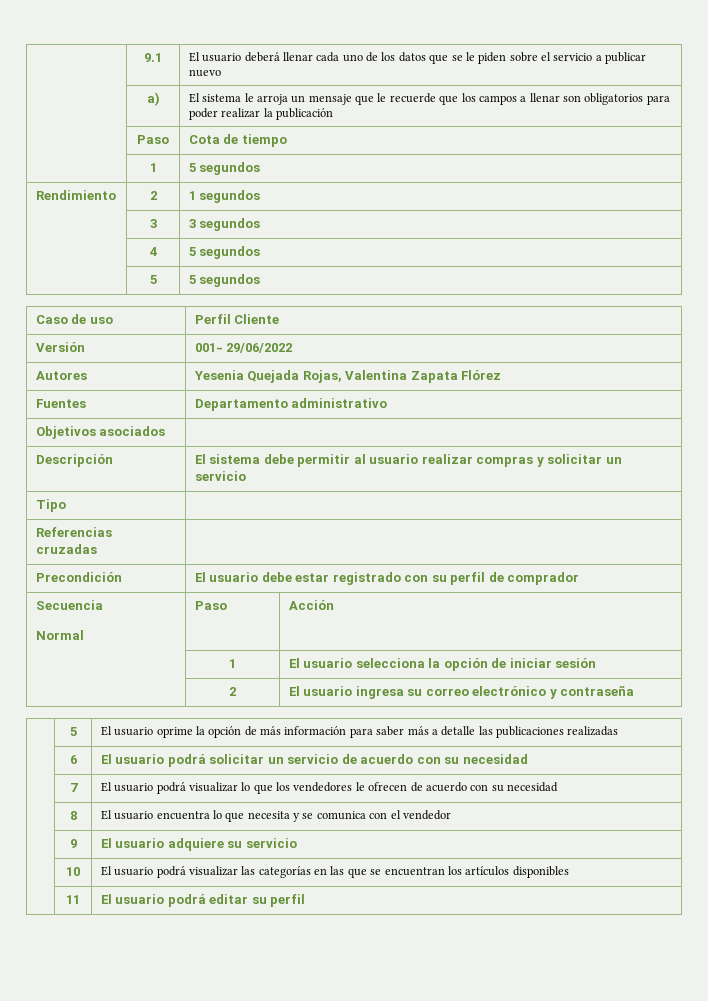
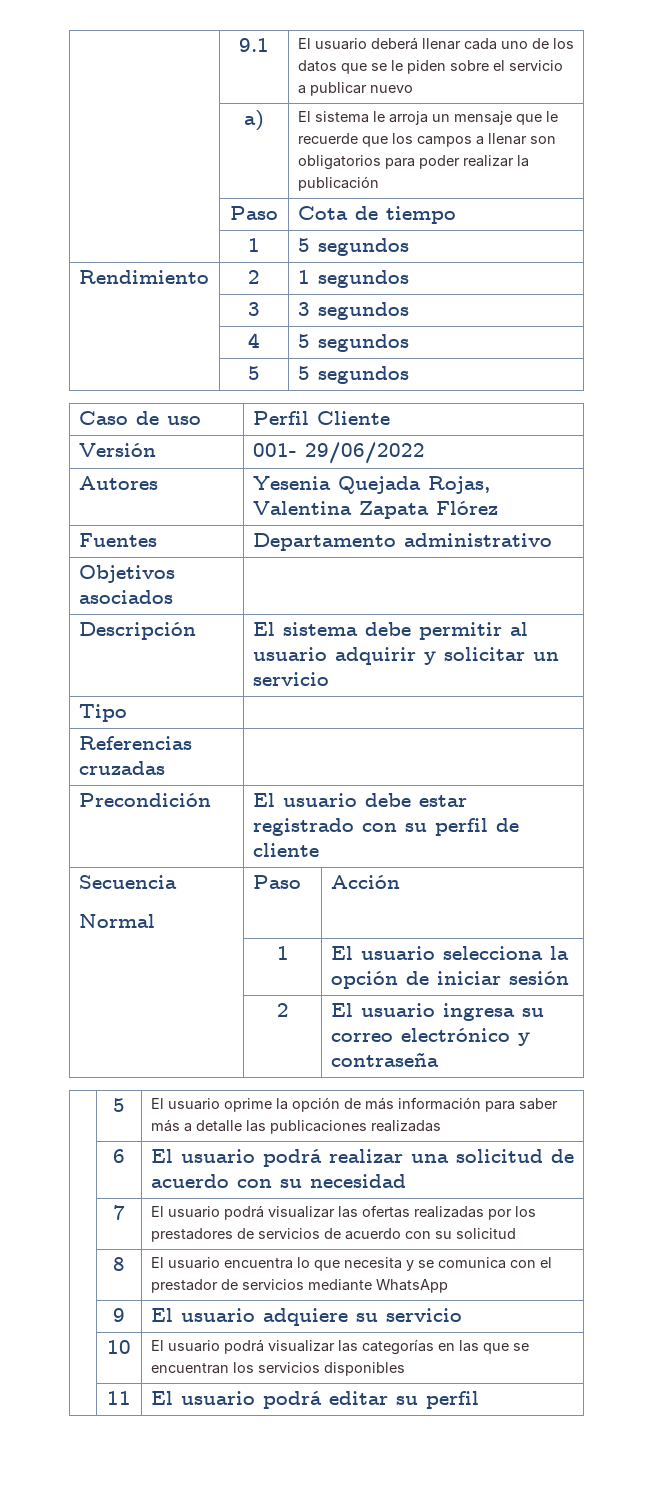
- Descripción | El sistema debe permitir al usuario realizar compras y solicitar un servicio
+ Descripción | El sistema debe permitir al usuario adquirir y solicitar un servicio
- Precondición | El usuario debe estar registrado con su perfil de comprador
+ Precondición | El usuario debe estar registrado con su perfil de cliente
- | 6 | El usuario podrá solicitar un servicio de acuerdo con su necesidad
+ | 6 | El usuario podrá realizar una solicitud de acuerdo con su necesidad
- | 7 | El usuario podrá visualizar lo que los vendedores le ofrecen de acuerdo con su necesidad
+ | 7 | El usuario podrá visualizar las ofertas realizadas por los prestadores de servicios de acuerdo con su solicitud
- | 8 | El usuario encuentra lo que necesita y se comunica con el vendedor
+ | 8 | El usuario encuentra lo que necesita y se comunica con el prestador de servicios mediante WhatsApp
- | 10 | El usuario podrá visualizar las categorías en las que se encuentran los artículos disponibles
+ | 10 | El usuario podrá visualizar las categorías en las que se encuentran los servicios disponibles

